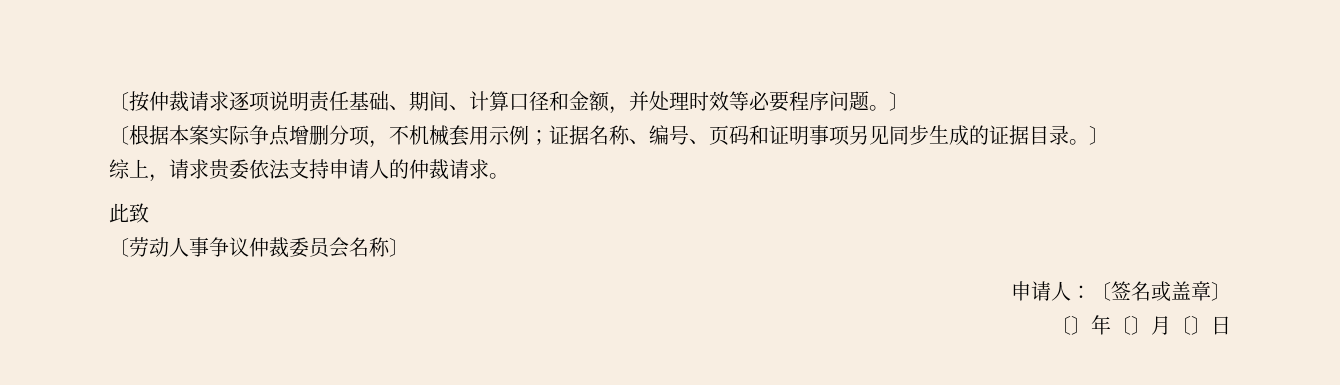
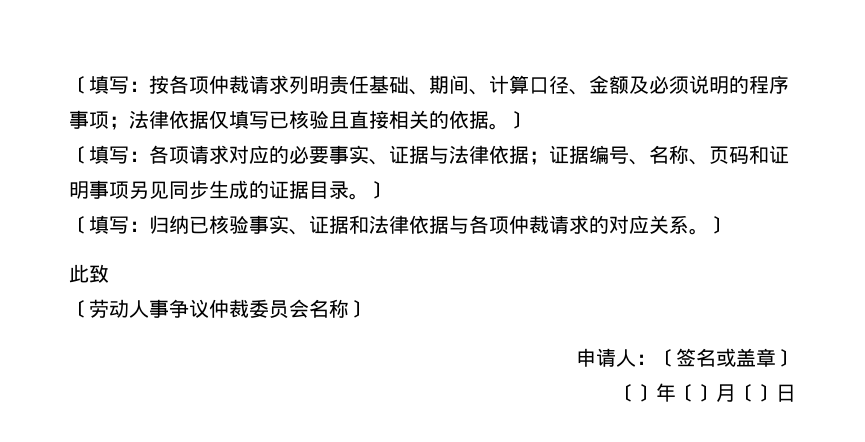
- 〔按仲裁请求逐项说明责任基础、期间、计算口径和金额，并处理时效等必要程序问题。〕
- 〔根据本案实际争点增删分项，不机械套用示例；证据名称、编号、页码和证明事项另见同步生成的证据目录。
+ 〔填写：按各项仲裁请求列明责任基础、期间、计算口径、金额及必须说明的程序事项；法律依据仅填写已核验且直接相关的依据。〕
+ 〔填写：各项请求对应的必要事实、证据与法律依据；证据编号、名称、页码和证明事项另见同步生成的证据目录。
- 综上，请求贵委依法支持申请人的仲裁请求。
+ 〔填写：归纳已核验事实、证据和法律依据与各项仲裁请求的对应关系。〕

